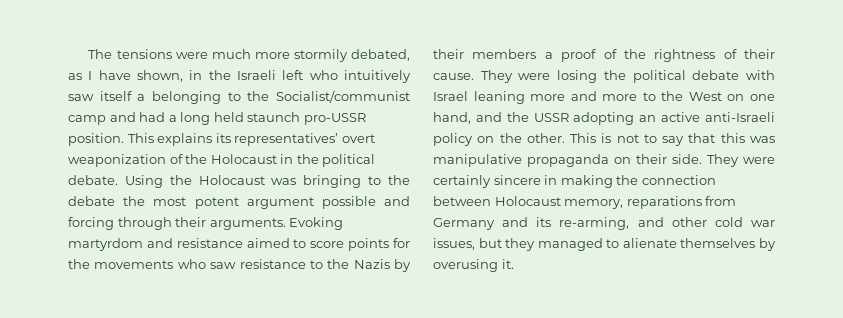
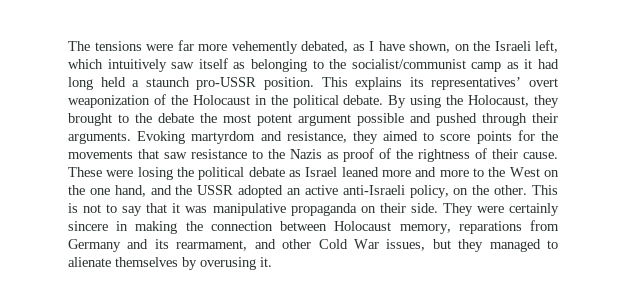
- The tensions were much more stormily debated, as I have shown, in the Israeli left who intuitively saw itself a belonging to the Socialist/communist camp and had a long held staunch pro-USSR position.
+ The tensions were far more vehemently debated, as I have shown, on the Israeli left, which intuitively saw itself as belonging to the socialist/communist camp as it had long held a staunch pro-USSR position.
- Using the Holocaust was bringing to the debate the most potent argument possible and forcing through their arguments.
+ By using the Holocaust, they brought to the debate the most potent argument possible and pushed through their arguments.
- Evoking martyrdom and resistance aimed to score points for the movements who saw resistance to the Nazis by their members a proof of the rightness of their cause.
+ Evoking martyrdom and resistance, they aimed to score points for the movements that saw resistance to the Nazis as proof of the rightness of their cause.
- They were losing the political debate with Israel leaning more and more to the West on one hand, and the USSR adopting an active anti-Israeli policy on the other.
+ These were losing the political debate as Israel leaned more and more to the West on the one hand, and the USSR adopted an active anti-Israeli policy, on the other.
- This is not to say that this was manipulative propaganda on their side.
+ This is not to say that it was manipulative propaganda on their side.
- They were certainly sincere in making the connection between Holocaust memory, reparations from Germany and its re-arming, and other cold war issues, but they managed to alienate themselves by overusing it.
+ They were certainly sincere in making the connection between Holocaust memory, reparations from Germany and its rearmament, and other Cold War issues, but they managed to alienate themselves by overusing it.

